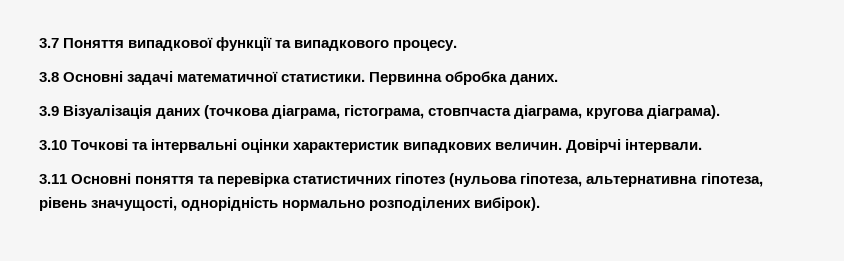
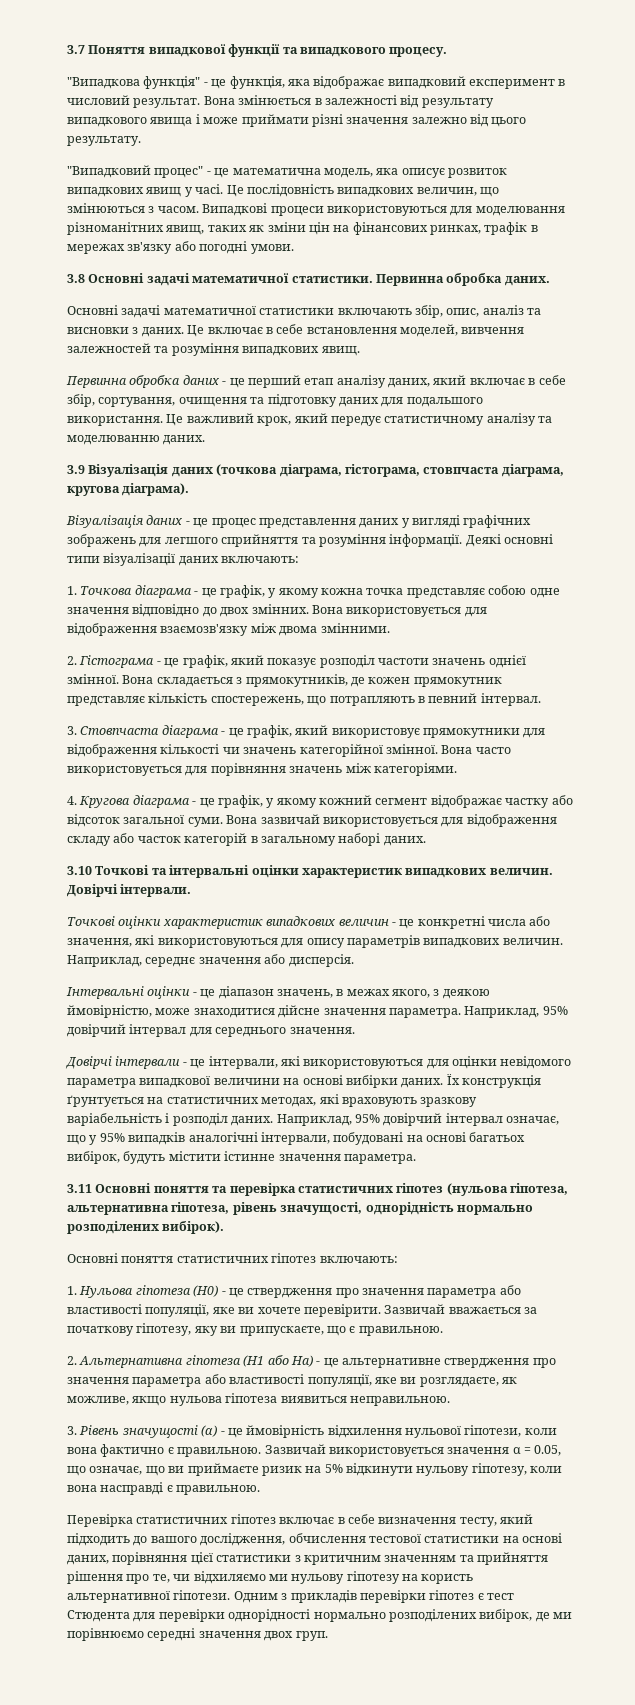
+ "Випадкова функція" - це функція, яка відображає випадковий експеримент в числовий результат. Вона змінюється в залежності від результату випадкового явища і може приймати різні значення залежно від цього результату.
+ "Випадковий процес" - це математична модель, яка описує розвиток випадкових явищ у часі. Це послідовність випадкових величин, що змінюються з часом. Випадкові процеси використовуються для моделювання різноманітних явищ, таких як зміни цін на фінансових ринках, трафік в мережах зв'язку або погодні умови.
+ Основні задачі математичної статистики включають збір, опис, аналіз та висновки з даних. Це включає в себе встановлення моделей, вивчення залежностей та розуміння випадкових явищ.
+ Первинна обробка даних - це перший етап аналізу даних, який включає в себе збір, сортування, очищення та підготовку даних для подальшого використання. Це важливий крок, який передує статистичному аналізу та моделюванню даних.
+ Візуалізація даних - це процес представлення даних у вигляді графічних зображень для легшого сприйняття та розуміння інформації. Деякі основні типи візуалізації даних включають:
+ 1. Точкова діаграма - це графік, у якому кожна точка представляє собою одне значення відповідно до двох змінних. Вона використовується для відображення взаємозв'язку між двома змінними.
+ 2. Гістограма - це графік, який показує розподіл частоти значень однієї змінної. Вона складається з прямокутників, де кожен прямокутник представляє кількість спостережень, що потрапляють в певний інтервал.
+ 3. Стовпчаста діаграма - це графік, який використовує прямокутники для відображення кількості чи значень категорійної змінної. Вона часто використовується для порівняння значень між категоріями.
+ 4. Кругова діаграма - це графік, у якому кожний сегмент відображає частку або відсоток загальної суми. Вона зазвичай використовується для відображення складу або часток категорій в загальному наборі даних.
+ Точкові оцінки характеристик випадкових величин - це конкретні числа або значення, які використовуються для опису параметрів випадкових величин. Наприклад, середнє значення або дисперсія.
+ Інтервальні оцінки - це діапазон значень, в межах якого, з деякою ймовірністю, може знаходитися дійсне значення параметра. Наприклад, 95% довірчий інтервал для середнього значення.
+ Довірчі інтервали - це інтервали, які використовуються для оцінки невідомого параметра випадкової величини на основі вибірки даних. Їх конструкція ґрунтується на статистичних методах, які враховують зразкову варіабельність і розподіл даних. Наприклад, 95% довірчий інтервал означає, що у 95% випадків аналогічні інтервали, побудовані на основі багатьох вибірок, будуть містити істинне значення параметра.
+ Основні поняття статистичних гіпотез включають:
+ 1. Нульова гіпотеза (H0) - це ствердження про значення параметра або властивості популяції, яке ви хочете перевірити. Зазвичай вважається за початкову гіпотезу, яку ви припускаєте, що є правильною.
+ 2. Альтернативна гіпотеза (H1 або На) - це альтернативне ствердження про значення параметра або властивості популяції, яке ви розглядаєте, як можливе, якщо нульова гіпотеза виявиться неправильною.
+ 3. Рівень значущості (α) - це ймовірність відхилення нульової гіпотези, коли вона фактично є правильною. Зазвичай використовується значення α = 0.05, що означає, що ви приймаєте ризик на 5% відкинути нульову гіпотезу, коли вона насправді є правильною.
+ Перевірка статистичних гіпотез включає в себе визначення тесту, який підходить до вашого дослідження, обчислення тестової статистики на основі даних, порівняння цієї статистики з критичним значенням та прийняття рішення про те, чи відхиляємо ми нульову гіпотезу на користь альтернативної гіпотези. Одним з прикладів перевірки гіпотез є тест Стюдента для перевірки однорідності нормально розподілених вибірок, де ми порівнюємо середні значення двох груп.

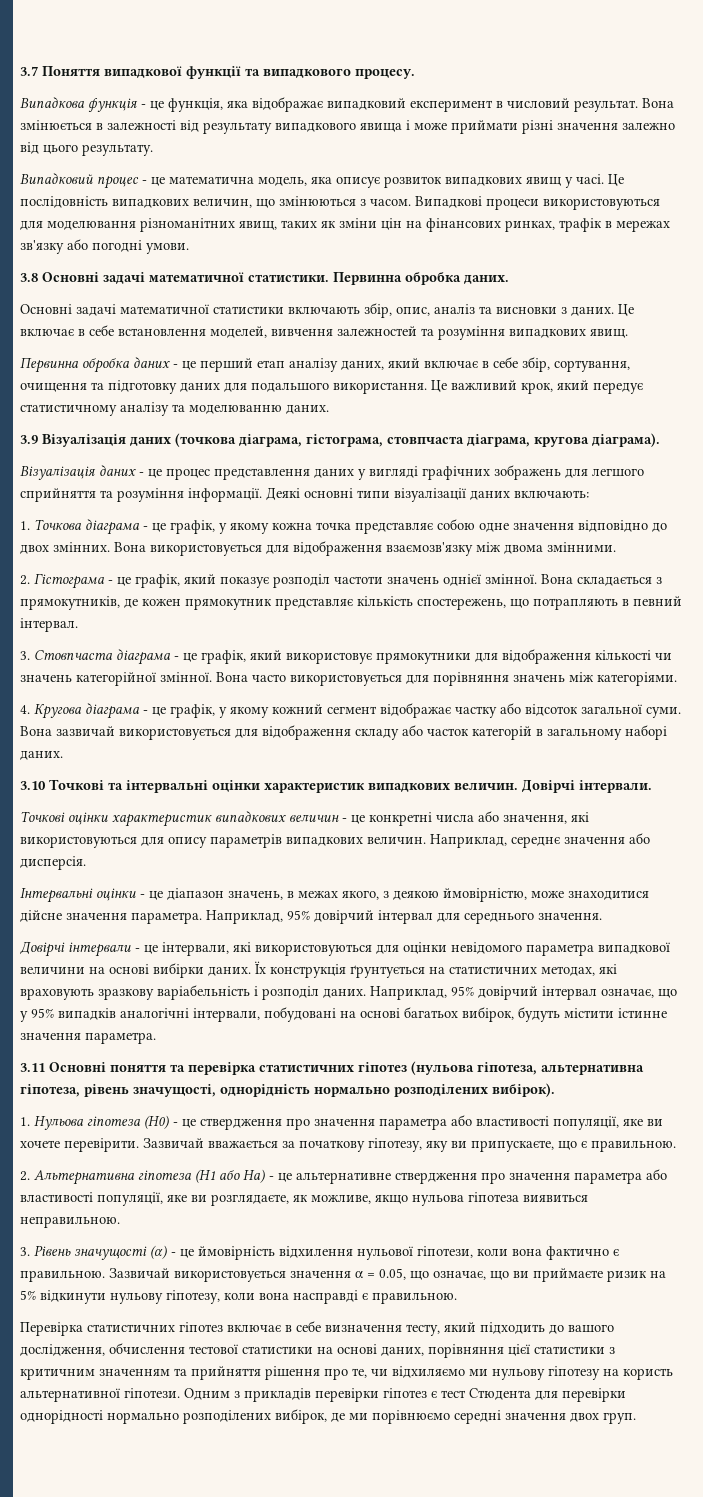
- "Випадкова функція" - це функція, яка відображає випадковий експеримент в числовий результат.
+ Випадкова функція - це функція, яка відображає випадковий експеримент в числовий результат.
- "Випадковий процес" - це математична модель, яка описує розвиток випадкових явищ у часі.
+ Випадковий процес - це математична модель, яка описує розвиток випадкових явищ у часі.
- Основні поняття статистичних гіпотез включають:

